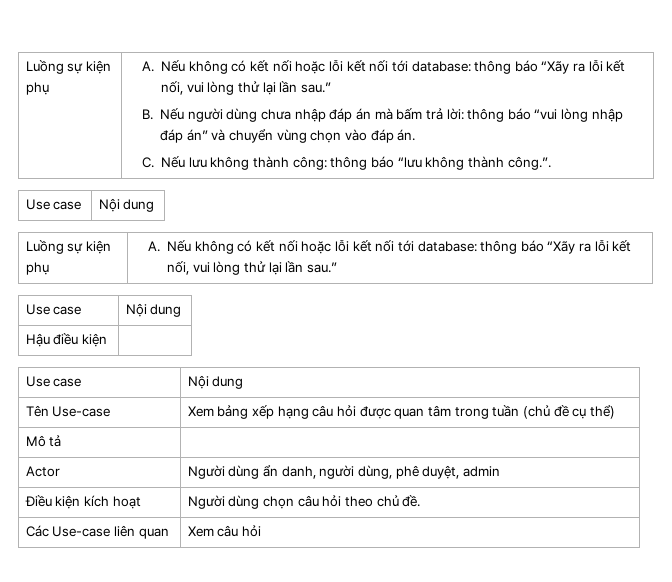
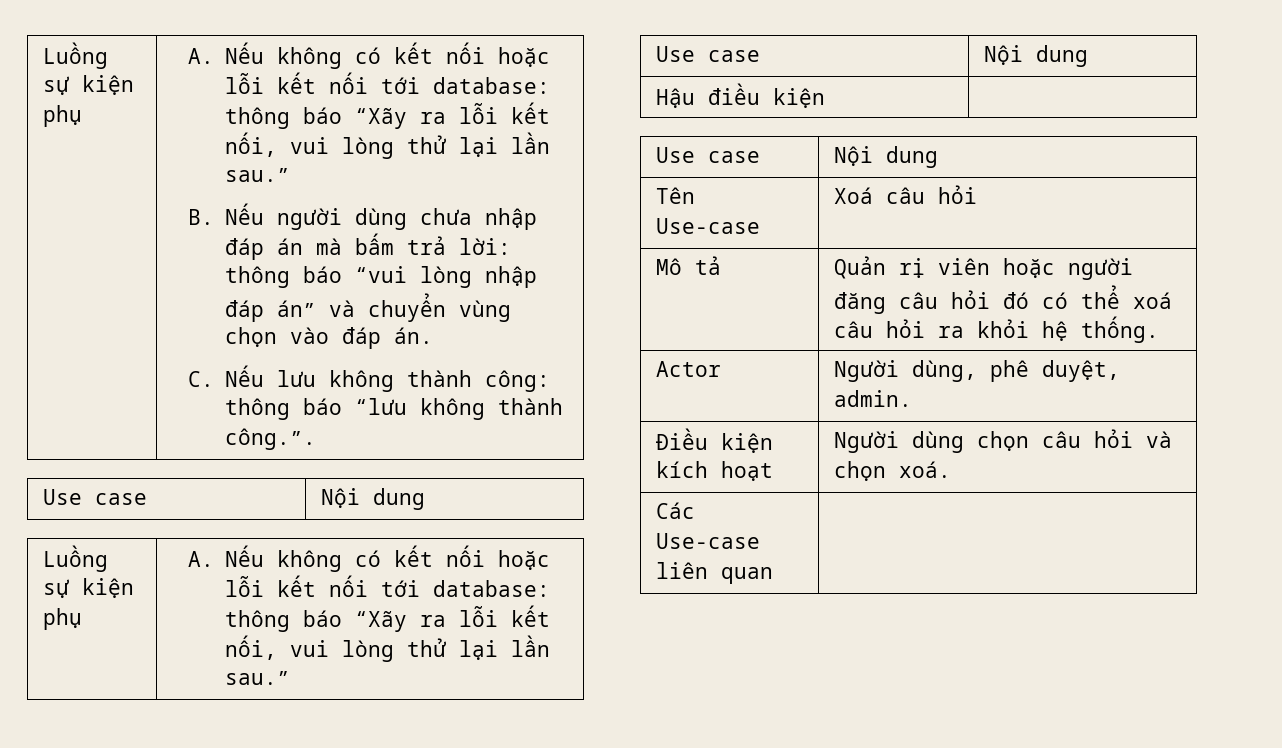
- Tên Use-case | Xem bảng xếp hạng câu hỏi được quan tâm trong tuần (chủ đề cụ thể)
- Mô tả |
- Actor | Người dùng ẩn danh, người dùng, phê duyệt, admin
+ Tên Use-case | Xoá câu hỏi
+ Mô tả | Quản rị viên hoặc người đăng câu hỏi đó có thể xoá câu hỏi ra khỏi hệ thống.
+ Actor | Người dùng, phê duyệt, admin.
- Điều kiện kích hoạt | Người dùng chọn câu hỏi theo chủ đề.
+ Điều kiện kích hoạt | Người dùng chọn câu hỏi và chọn xoá.
- Các Use-case liên quan | Xem câu hỏi
+ Các Use-case liên quan |

